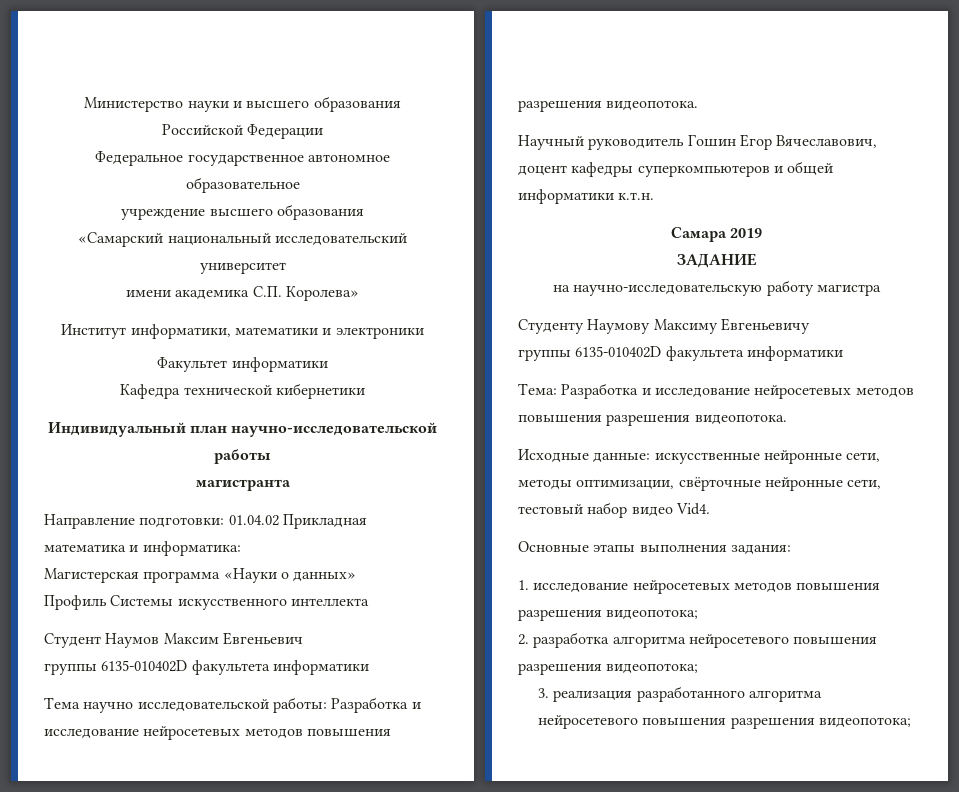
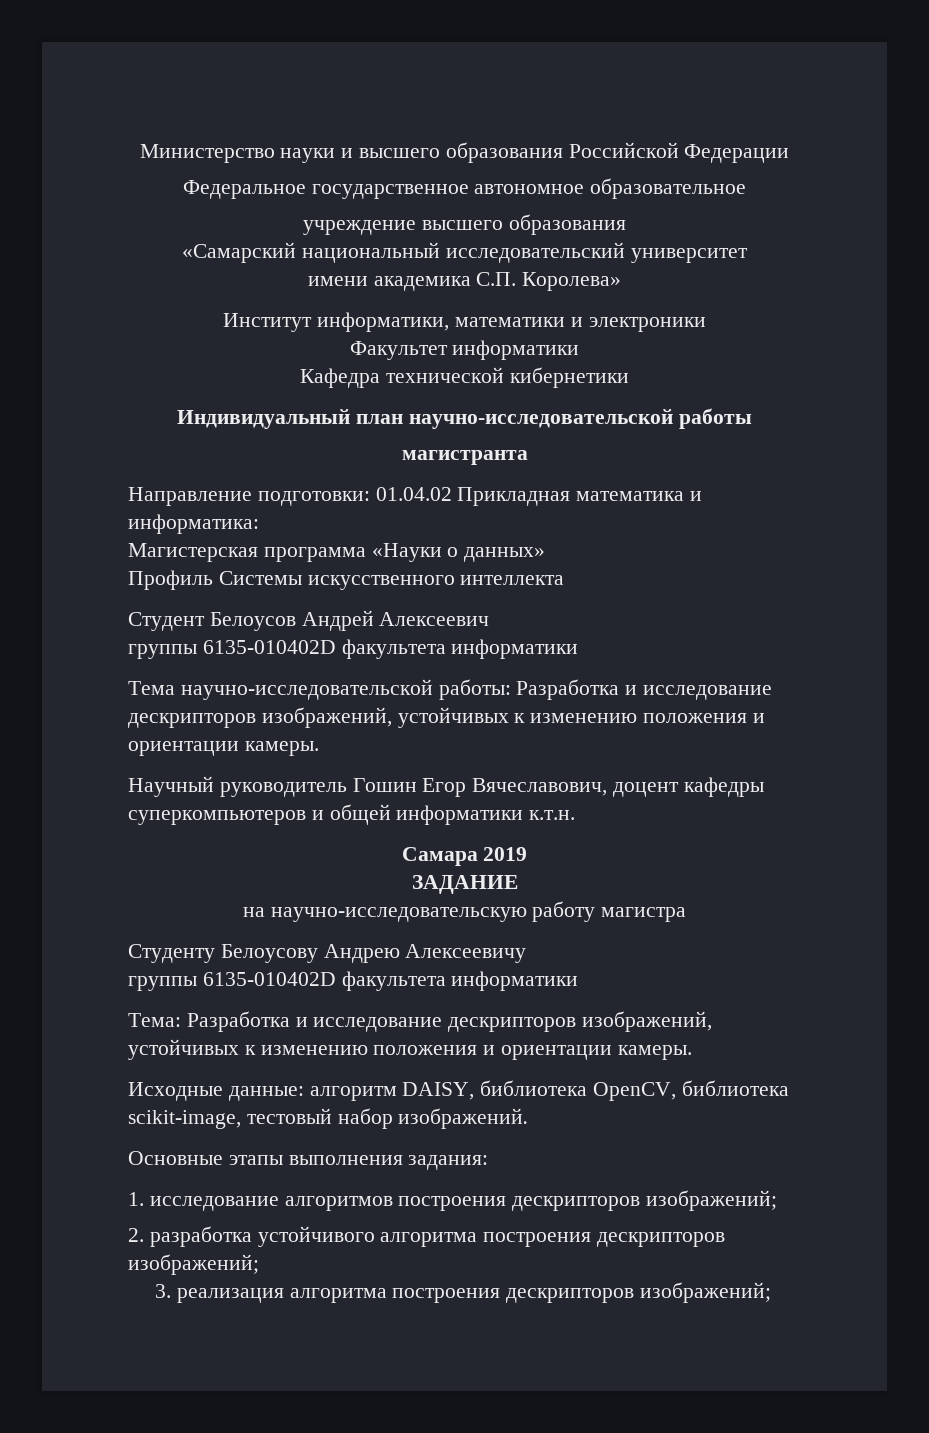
- Студент Наумов Максим Евгеньевич
+ Студент Белоусов Андрей Алексеевич
- Тема научно исследовательской работы: Разработка и исследование нейросетевых методов повышения разрешения видеопотока.
+ Тема научно-исследовательской работы: Разработка и исследование дескрипторов изображений, устойчивых к изменению положения и ориентации камеры.
- Студенту Наумову Максиму Евгеньевичу
+ Студенту Белоусову Андрею Алексеевичу
- Тема: Разработка и исследование нейросетевых методов повышения разрешения видеопотока.
- Исходные данные: искусственные нейронные сети, методы оптимизации, свёрточные нейронные сети, тестовый набор видео Vid4.
+ Тема: Разработка и исследование дескрипторов изображений, устойчивых к изменению положения и ориентации камеры.
+ Исходные данные: алгоритм DAISY, библиотека OpenCV, библиотека scikit-image, тестовый набор изображений.
- 1. исследование нейросетевых методов повышения разрешения видеопотока;
- 2. разработка алгоритма нейросетевого повышения разрешения видеопотока;
- 3. реализация разработанного алгоритма нейросетевого повышения разрешения видеопотока;
+ 1. исследование алгоритмов построения дескрипторов изображений;
+ 2. разработка устойчивого алгоритма построения дескрипторов изображений;
+ 3. реализация алгоритма построения дескрипторов изображений;

